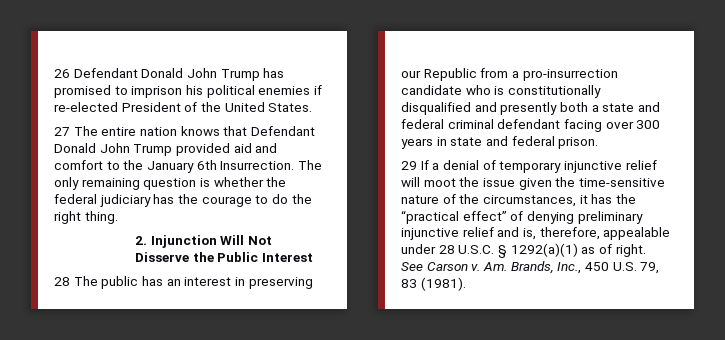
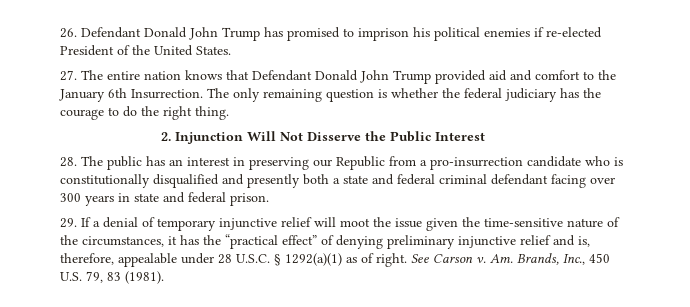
- 26 Defendant Donald John Trump has promised to imprison his political enemies if re-elected President of the United States.
+ 26. Defendant Donald John Trump has promised to imprison his political enemies if re-elected President of the United States.
- 27 The entire nation knows that Defendant Donald John Trump provided aid and comfort to the January 6th Insurrection.
+ 27. The entire nation knows that Defendant Donald John Trump provided aid and comfort to the January 6th Insurrection.
- 28 The public has an interest in preserving our Republic from a pro-insurrection candidate who is constitutionally disqualified and presently both a state and federal criminal defendant facing over 300 years in state and federal prison.
+ 28. The public has an interest in preserving our Republic from a pro-insurrection candidate who is constitutionally disqualified and presently both a state and federal criminal defendant facing over 300 years in state and federal prison.
- 29 If a denial of temporary injunctive relief will moot the issue given the time-sensitive nature of the circumstances, it has the “practical effect” of denying preliminary injunctive relief and is, therefore, appealable under 28 U.S.C. § 1292(a)(1) as of right.
+ 29. If a denial of temporary injunctive relief will moot the issue given the time-sensitive nature of the circumstances, it has the “practical effect” of denying preliminary injunctive relief and is, therefore, appealable under 28 U.S.C. § 1292(a)(1) as of right.

